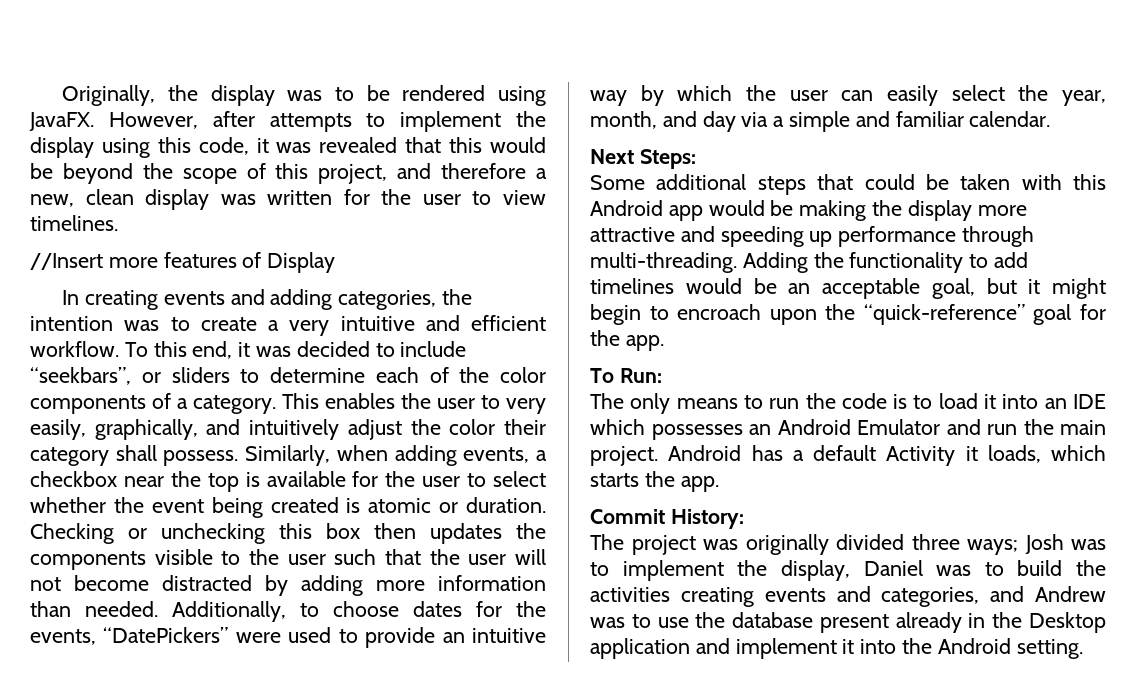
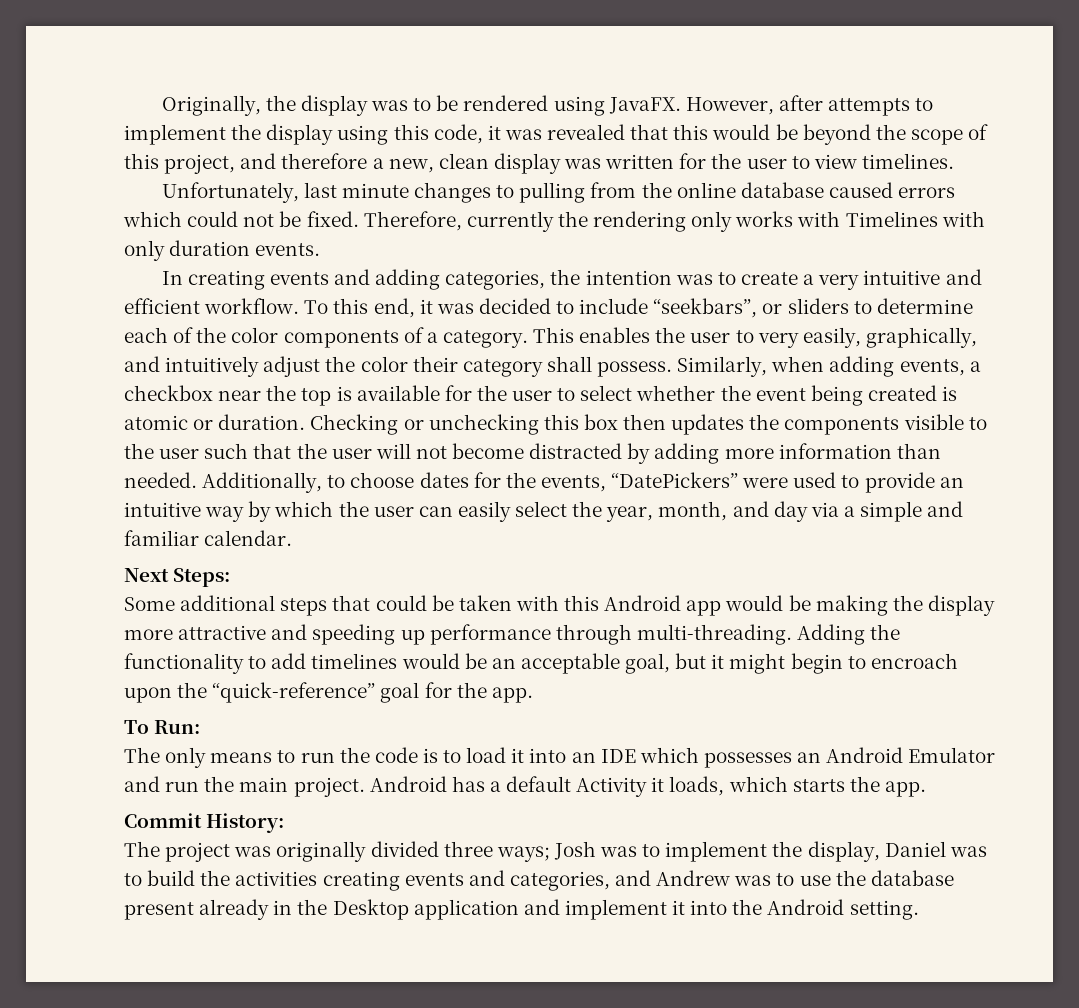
- //Insert more features of Display
+ Unfortunately, last minute changes to pulling from the online database caused errors which could not be fixed. Therefore, currently the rendering only works with Timelines with only duration events.

